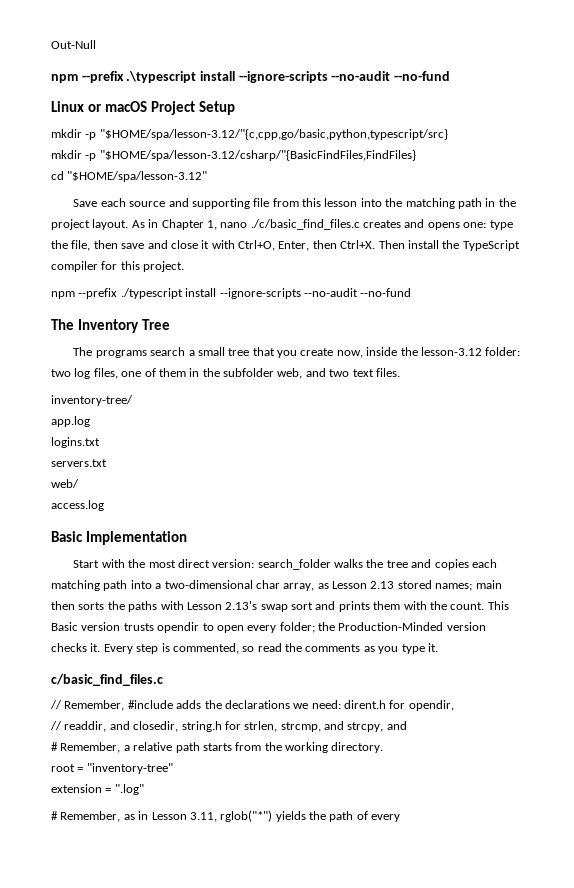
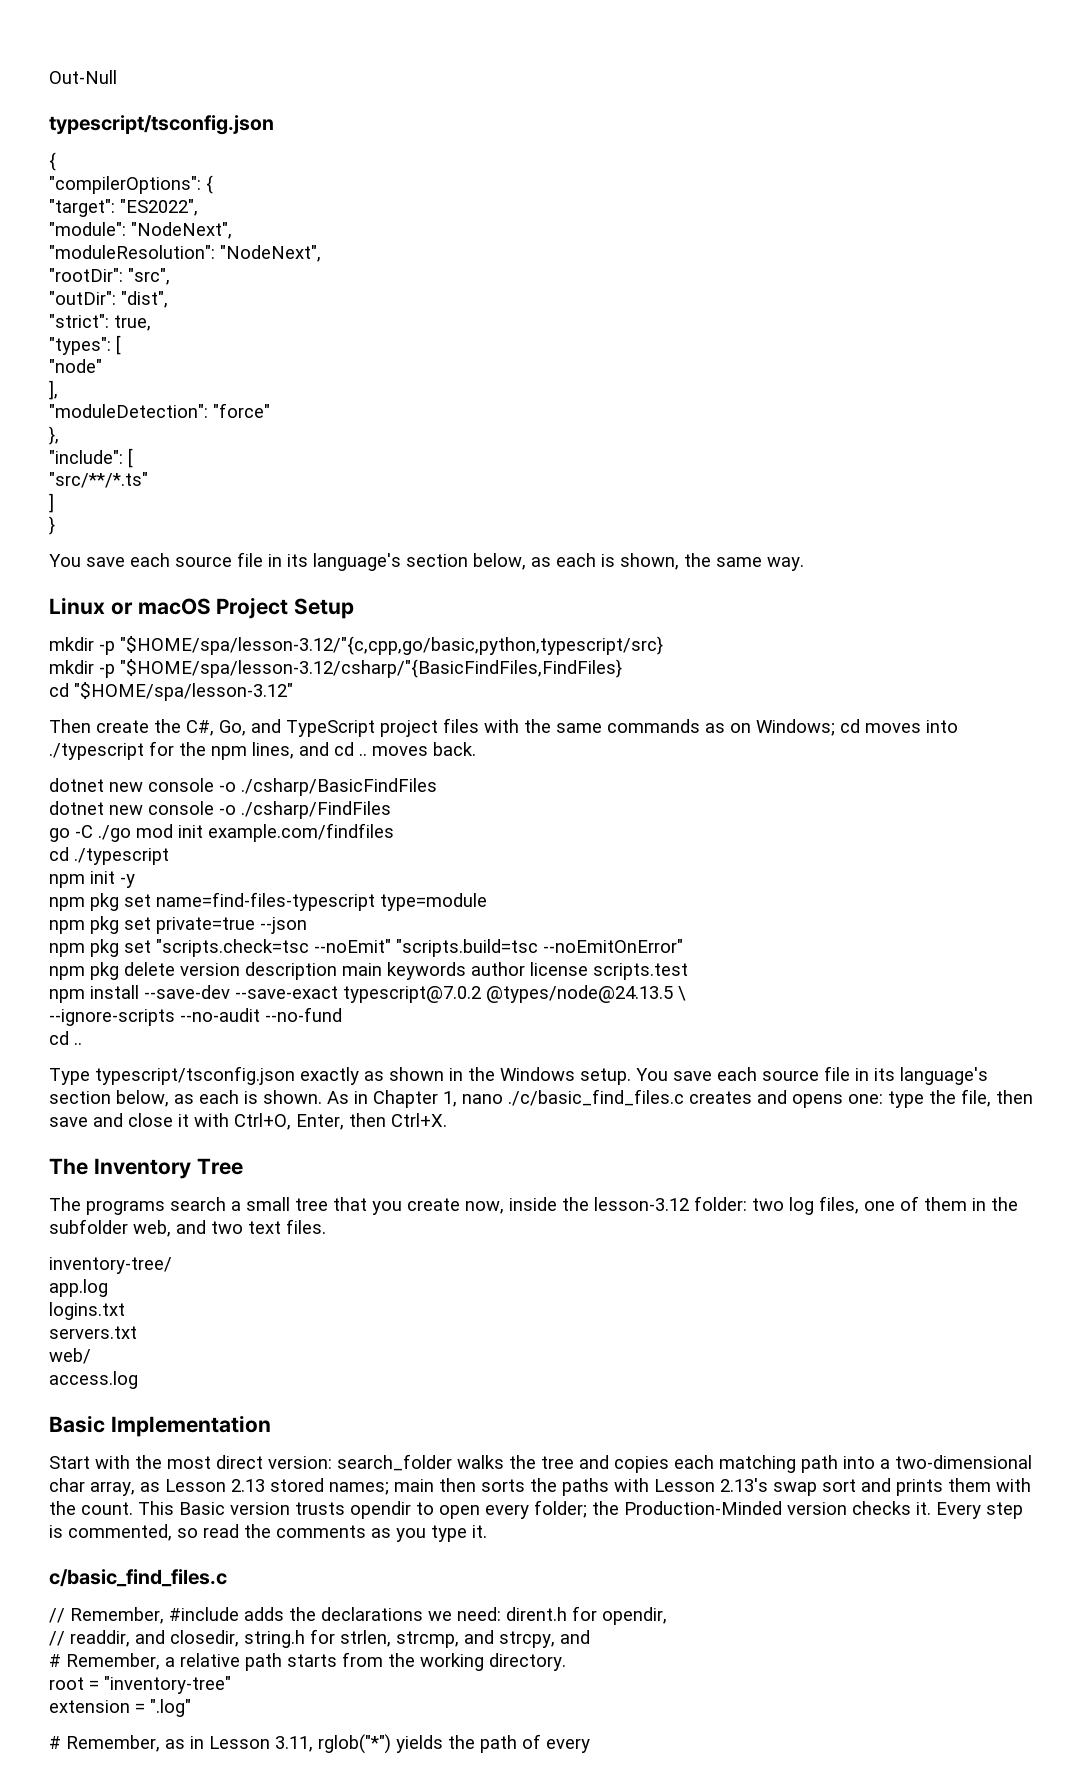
  Out-Null
- npm --prefix .\typescript install --ignore-scripts --no-audit --no-fund
+ typescript/tsconfig.json
+ {
+ "compilerOptions": {
+ "target": "ES2022",
+ "module": "NodeNext",
+ "moduleResolution": "NodeNext",
+ "rootDir": "src",
+ "outDir": "dist",
+ "strict": true,
+ "types": [
+ "node"
+ ],
+ "moduleDetection": "force"
+ },
+ "include": [
+ "src/**/*.ts"
+ ]
+ }
+ You save each source file in its language's section below, as each is shown, the same way.
- Save each source and supporting file from this lesson into the matching path in the project layout.
+ Then create the C#, Go, and TypeScript project files with the same commands as on Windows; cd moves into ./typescript for the npm lines, and cd .. moves back.
+ dotnet new console -o ./csharp/BasicFindFiles
+ dotnet new console -o ./csharp/FindFiles
+ go -C ./go mod init example.com/findfiles
+ cd ./typescript
+ npm init -y
+ npm pkg set name=find-files-typescript type=module
+ npm pkg set private=true --json
+ npm pkg set "scripts.check=tsc --noEmit" "scripts.build=tsc --noEmitOnError"
+ npm pkg delete version description main keywords author license scripts.test
+ npm install --save-dev --save-exact typescript@7.0.2 @types/node@24.13.5 \
+ --ignore-scripts --no-audit --no-fund
+ cd ..
+ Type typescript/tsconfig.json exactly as shown in the Windows setup. You save each source file in its language's section below, as each is shown.
- Then install the TypeScript compiler for this project.
- npm --prefix ./typescript install --ignore-scripts --no-audit --no-fund

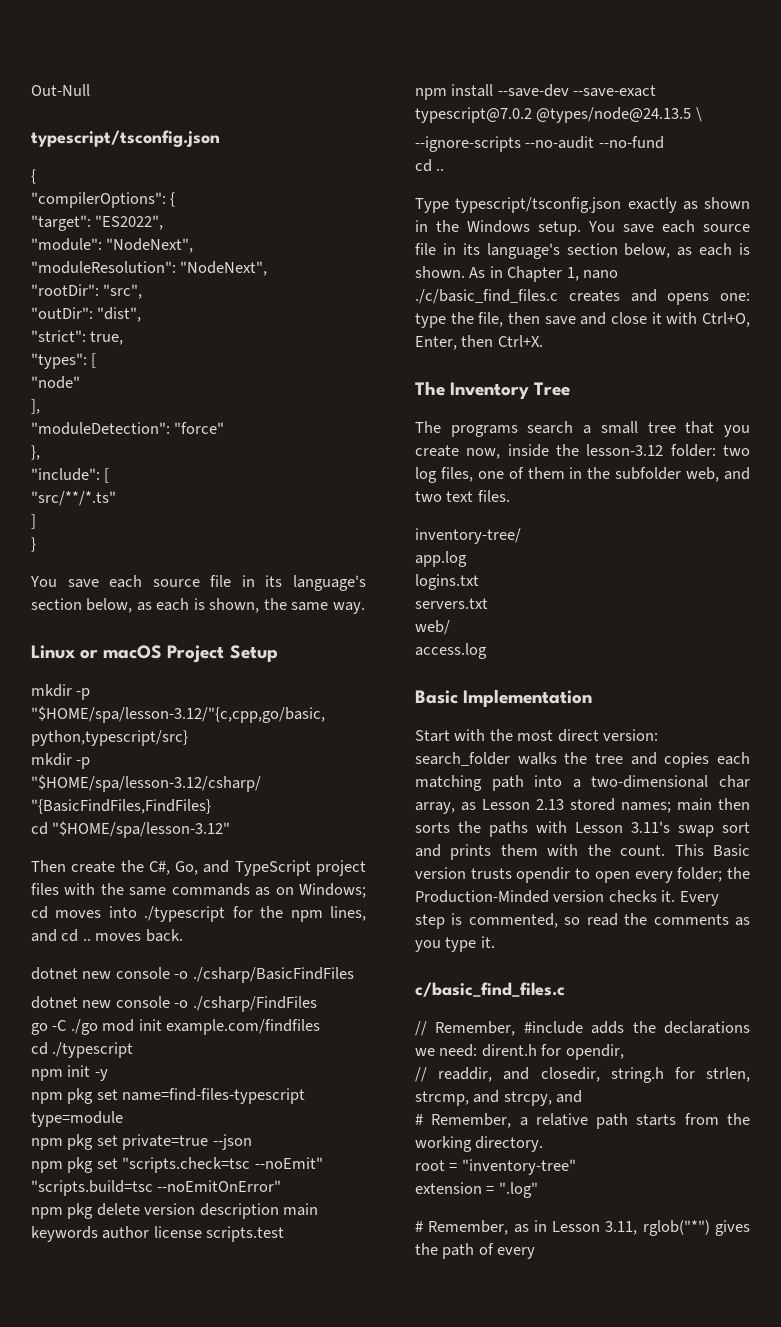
- Start with the most direct version: search_folder walks the tree and copies each matching path into a two-dimensional char array, as Lesson 2.13 stored names; main then sorts the paths with Lesson 2.13's swap sort and prints them with the count.
+ Start with the most direct version: search_folder walks the tree and copies each matching path into a two-dimensional char array, as Lesson 2.13 stored names; main then sorts the paths with Lesson 3.11's swap sort and prints them with the count.
- # Remember, as in Lesson 3.11, rglob("*") yields the path of every
+ # Remember, as in Lesson 3.11, rglob("*") gives the path of every

